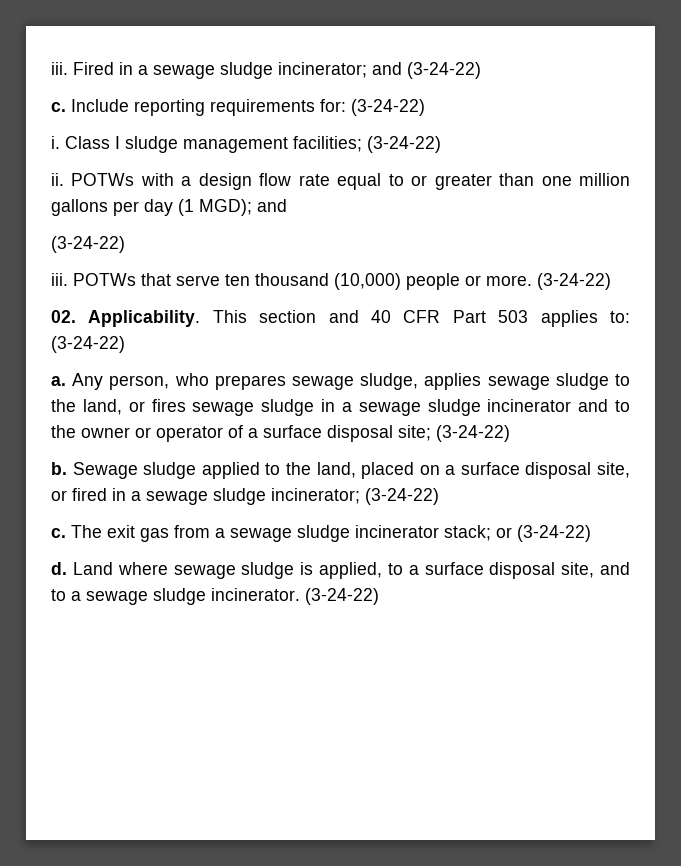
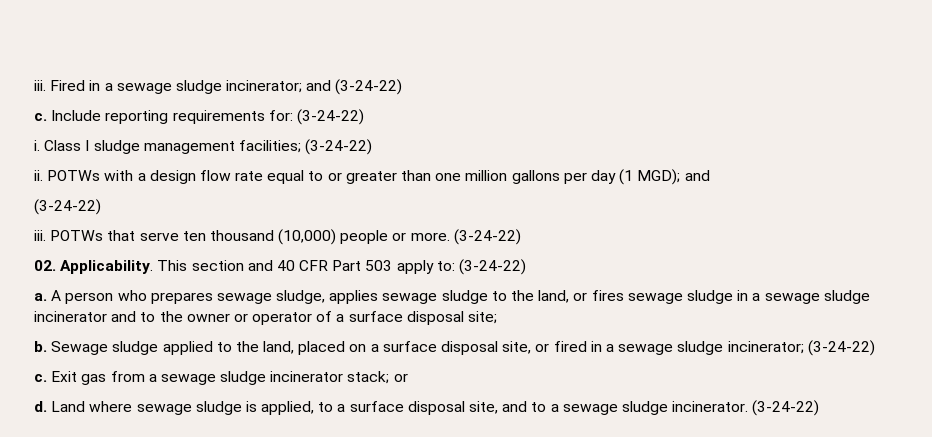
- This section and 40 CFR Part 503 applies to: (3-24-22)
+ This section and 40 CFR Part 503 apply to: (3-24-22)
- Any person, who prepares sewage sludge, applies sewage sludge to the land, or fires sewage sludge in a sewage sludge incinerator and to the owner or operator of a surface disposal site; (3-24-22)
+ A person who prepares sewage sludge, applies sewage sludge to the land, or fires sewage sludge in a sewage sludge incinerator and to the owner or operator of a surface disposal site;
- The exit gas from a sewage sludge incinerator stack; or (3-24-22)
+ Exit gas from a sewage sludge incinerator stack; or

